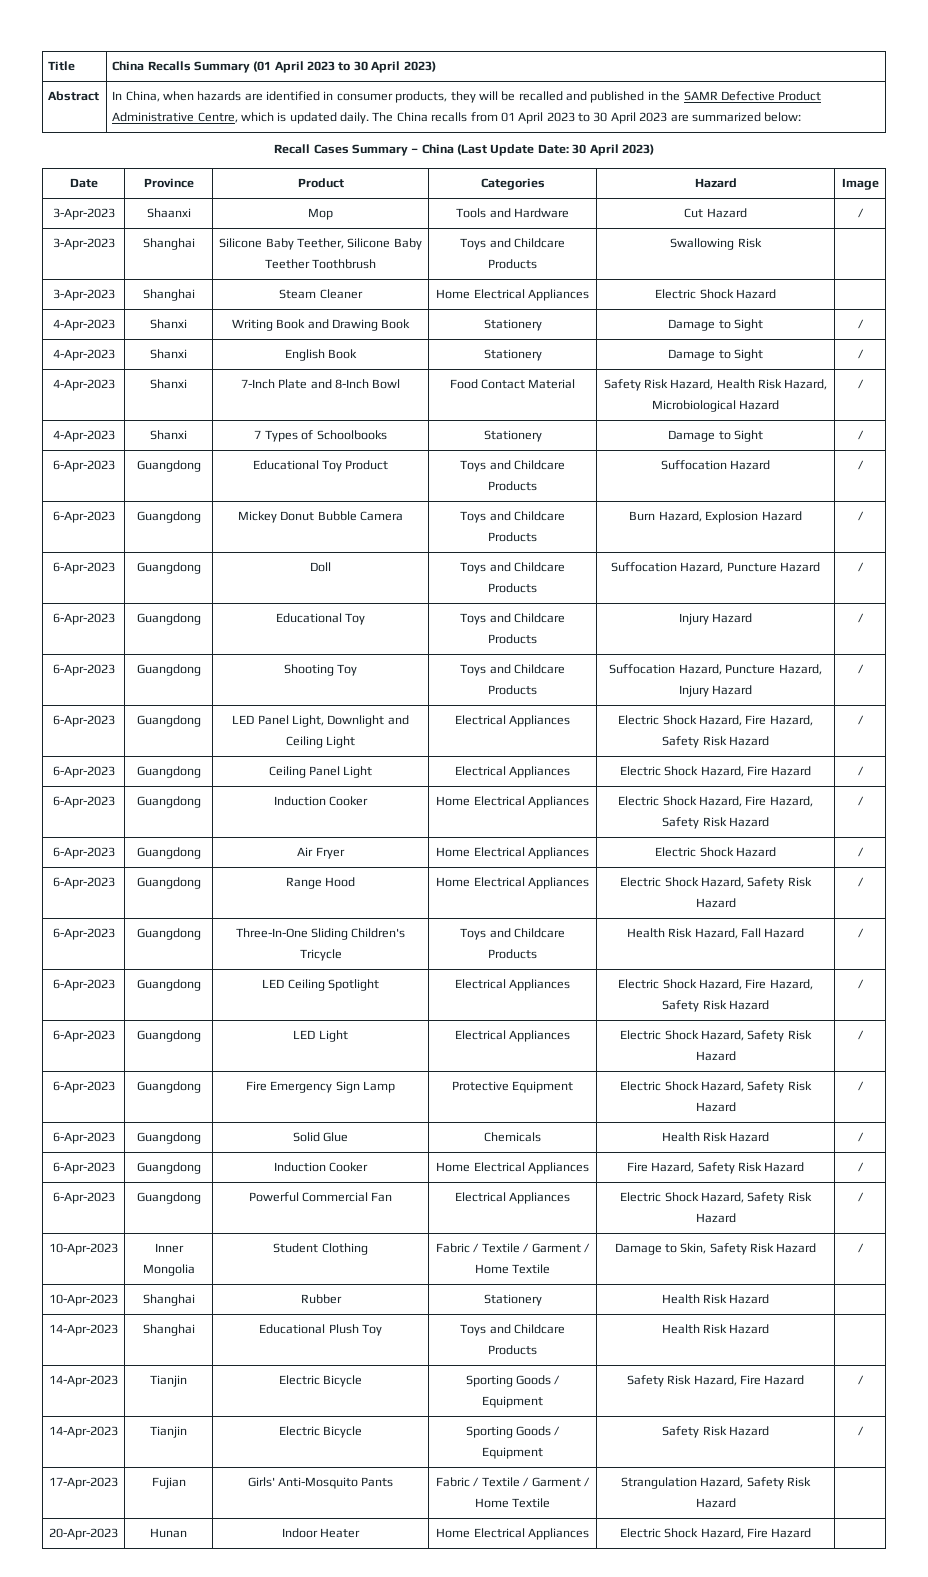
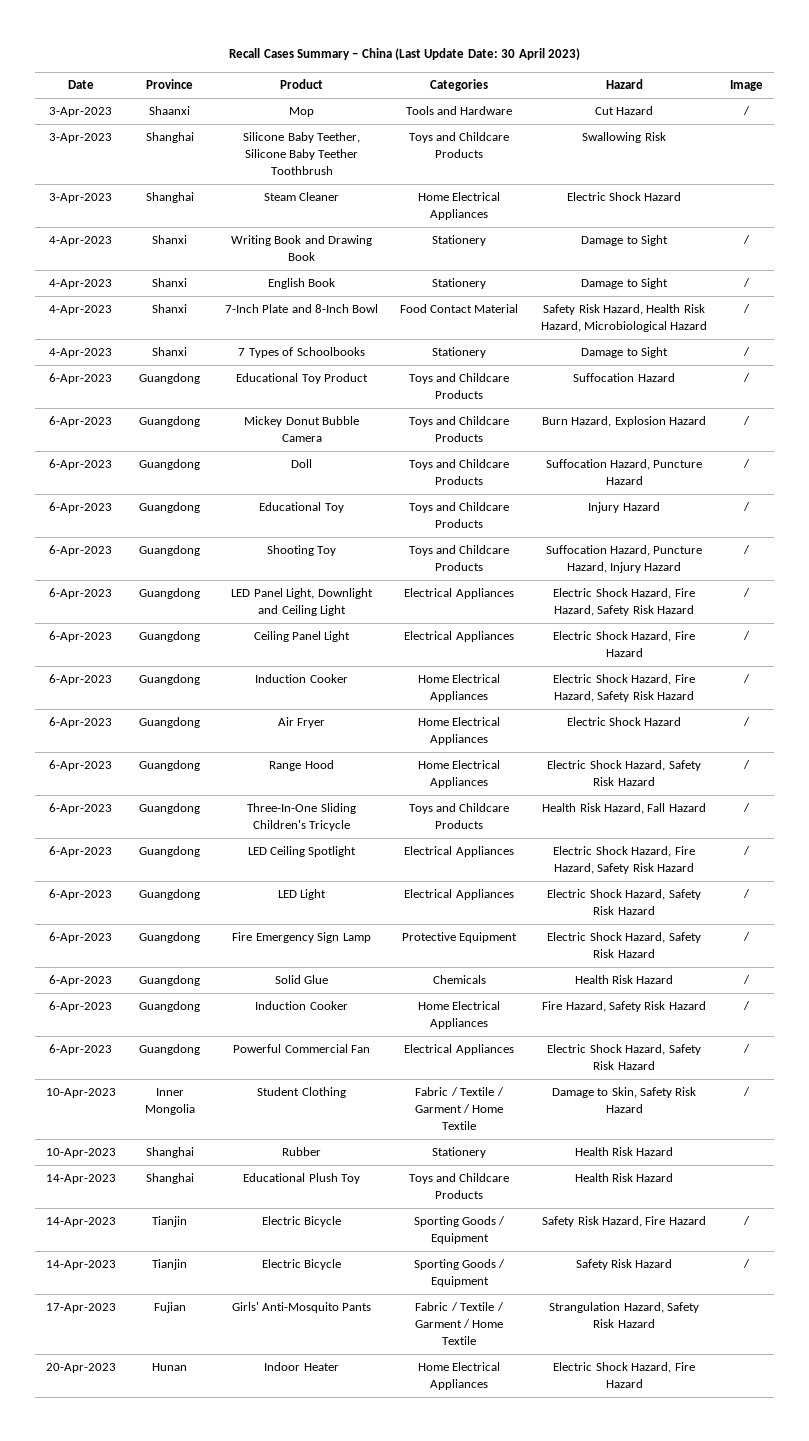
- Title | China Recalls Summary (01 April 2023 to 30 April 2023)
- Abstract | In China, when hazards are identified in consumer products, they will be recalled and published in the SAMR Defective Product Administrative Centre, which is updated daily. The China recalls from 01 April 2023 to 30 April 2023 are summarized below:

